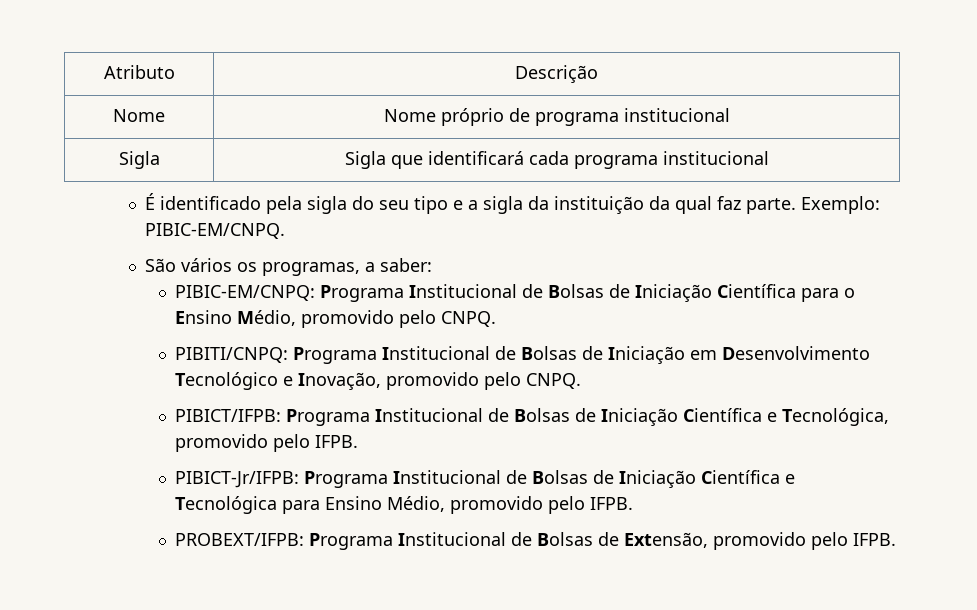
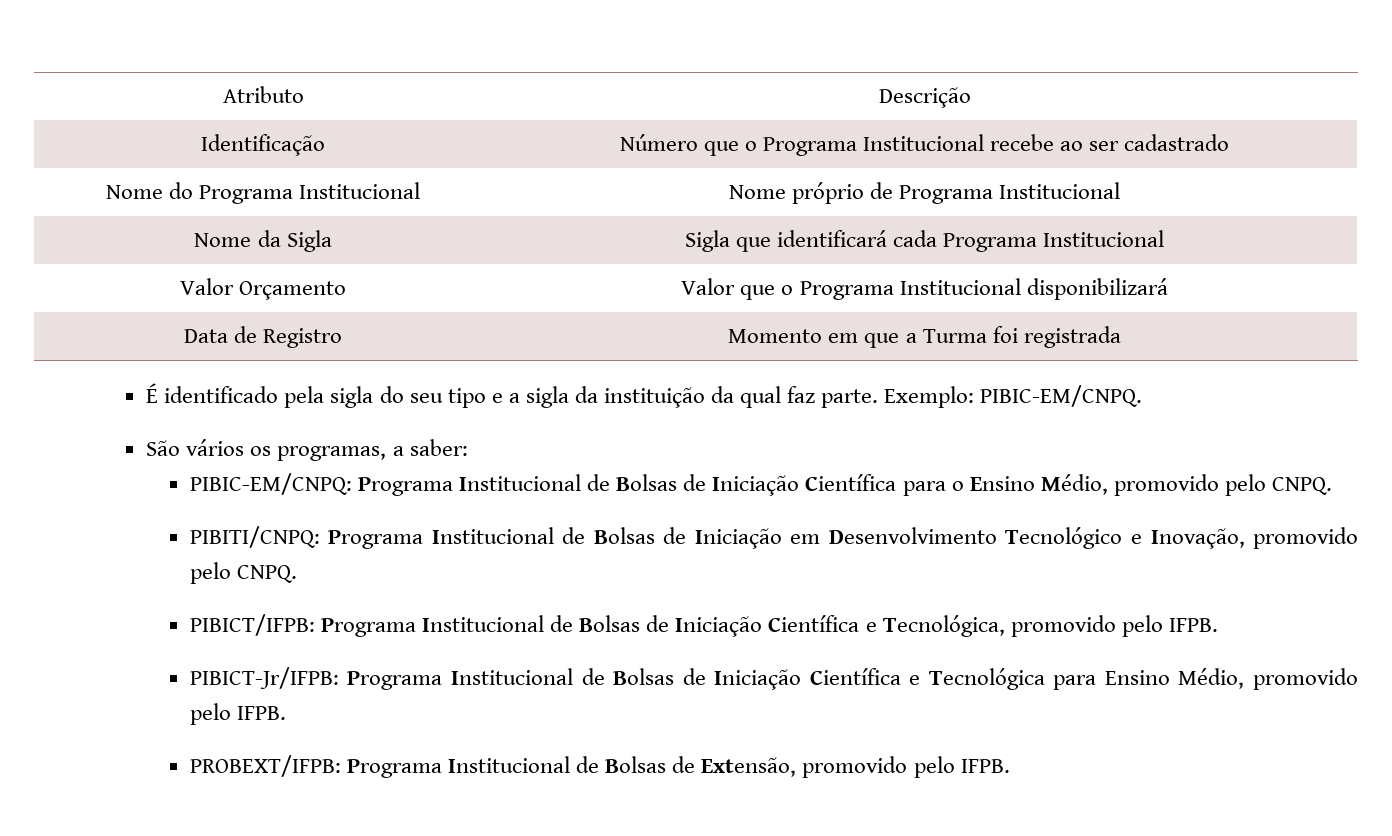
- Nome | Nome próprio de programa institucional
- Sigla | Sigla que identificará cada programa institucional
+ Identificação | Número que o Programa Institucional recebe ao ser cadastrado
+ Nome do Programa Institucional | Nome próprio de Programa Institucional
+ Nome da Sigla | Sigla que identificará cada Programa Institucional
+ Valor Orçamento | Valor que o Programa Institucional disponibilizará
+ Data de Registro | Momento em que a Turma foi registrada

